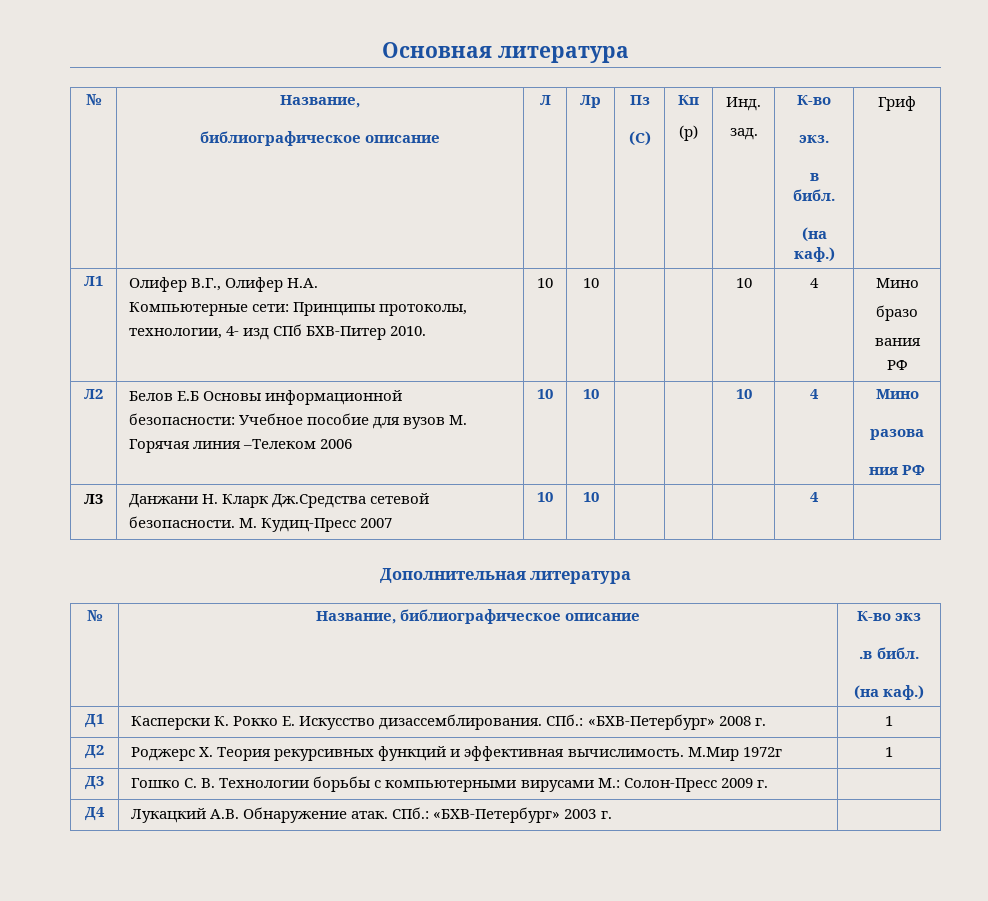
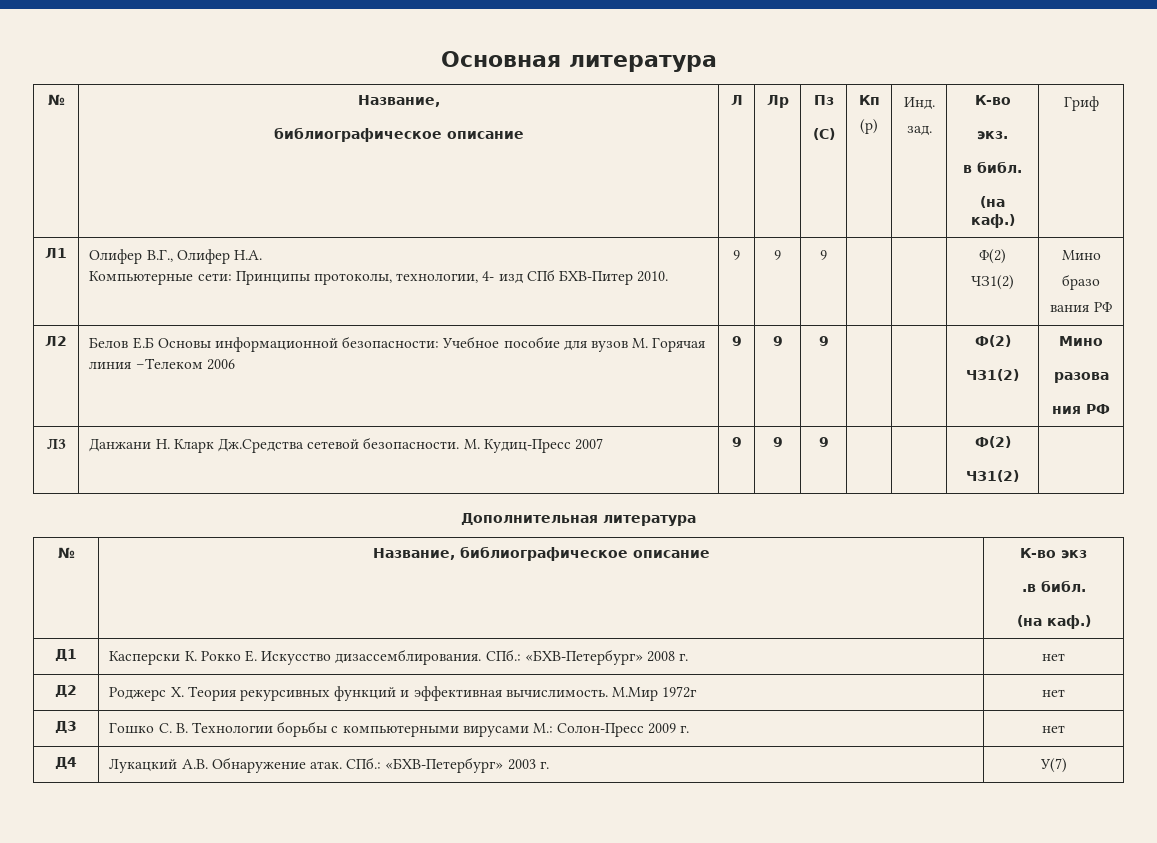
  Л1 | Олифер В.Г., Олифер Н.А.
- Компьютерные сети: Принципы протоколы, технологии, 4- изд СПб БХВ-Питер 2010. | 10 | 10 | | | 10 | 4 | Мино
+ Компьютерные сети: Принципы протоколы, технологии, 4- изд СПб БХВ-Питер 2010. | 9 | 9 | 9 | | | Ф(2)
+ ЧЗ1(2) | Мино
- Л2 | Белов Е.Б Основы информационной безопасности: Учебное пособие для вузов М. Горячая линия –Телеком 2006 | 10 | 10 | | | 10 | 4 | Мино
+ Л2 | Белов Е.Б Основы информационной безопасности: Учебное пособие для вузов М. Горячая линия –Телеком 2006 | 9 | 9 | 9 | | | Ф(2)
+ ЧЗ1(2) | Мино
- Л3 | Данжани Н. Кларк Дж.Средства сетевой безопасности. М. Кудиц-Пресс 2007 | 10 | 10 | | | | 4 |
+ Л3 | Данжани Н. Кларк Дж.Средства сетевой безопасности. М. Кудиц-Пресс 2007 | 9 | 9 | 9 | | | Ф(2)
+ ЧЗ1(2) |
- Д1 | Касперски К. Рокко Е. Искусство дизассемблирования. СПб.: «БХВ-Петербург» 2008 г. | 1
+ Д1 | Касперски К. Рокко Е. Искусство дизассемблирования. СПб.: «БХВ-Петербург» 2008 г. | нет
- Д2 | Роджерс Х. Теория рекурсивных функций и эффективная вычислимость. М.Мир 1972г | 1
+ Д2 | Роджерс Х. Теория рекурсивных функций и эффективная вычислимость. М.Мир 1972г | нет
- Д3 | Гошко С. В. Технологии борьбы с компьютерными вирусами М.: Солон-Пресс 2009 г. |
+ Д3 | Гошко С. В. Технологии борьбы с компьютерными вирусами М.: Солон-Пресс 2009 г. | нет
- Д4 | Лукацкий А.В. Обнаружение атак. СПб.: «БХВ-Петербург» 2003 г. |
+ Д4 | Лукацкий А.В. Обнаружение атак. СПб.: «БХВ-Петербург» 2003 г. | У(7)

